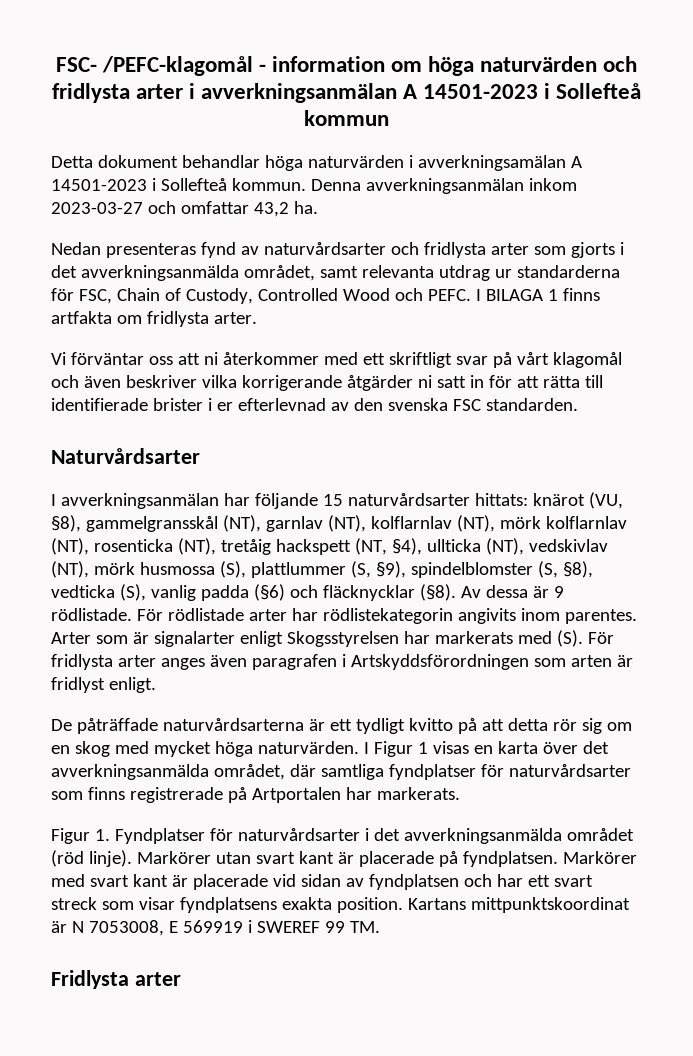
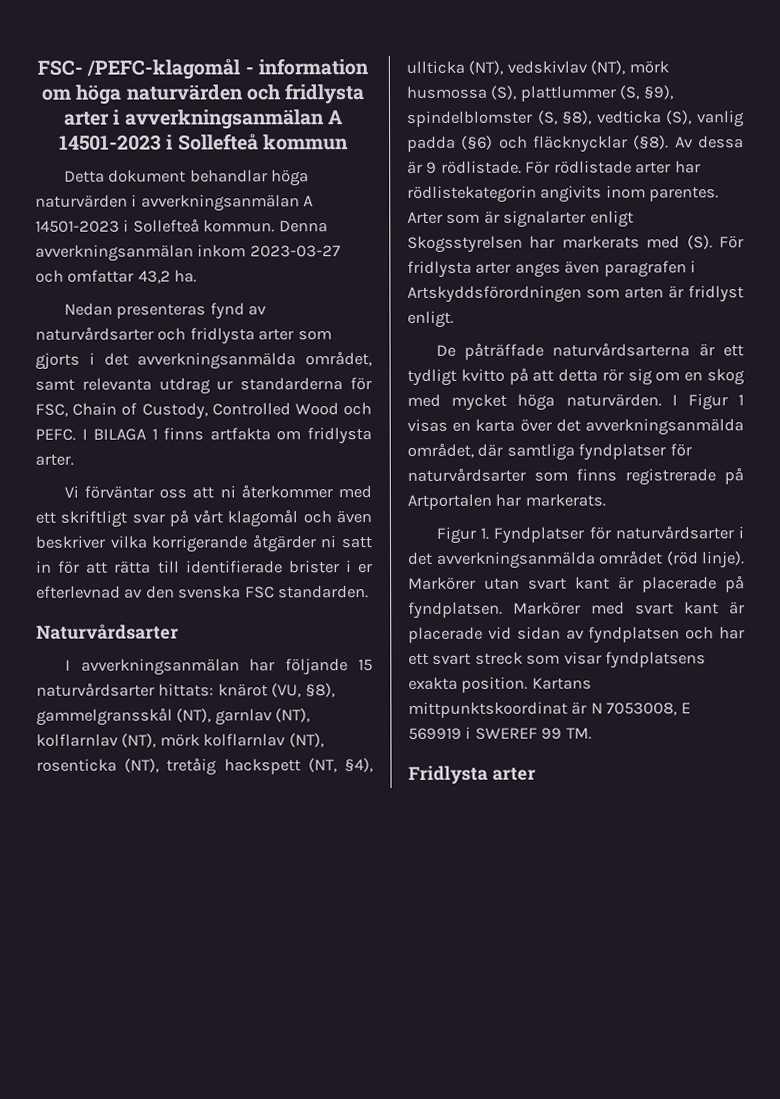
- Detta dokument behandlar höga naturvärden i avverkningsamälan A 14501-2023 i Sollefteå kommun.
+ Detta dokument behandlar höga naturvärden i avverkningsanmälan A 14501-2023 i Sollefteå kommun.

